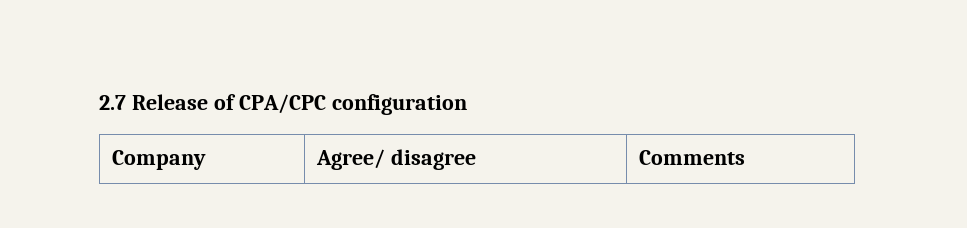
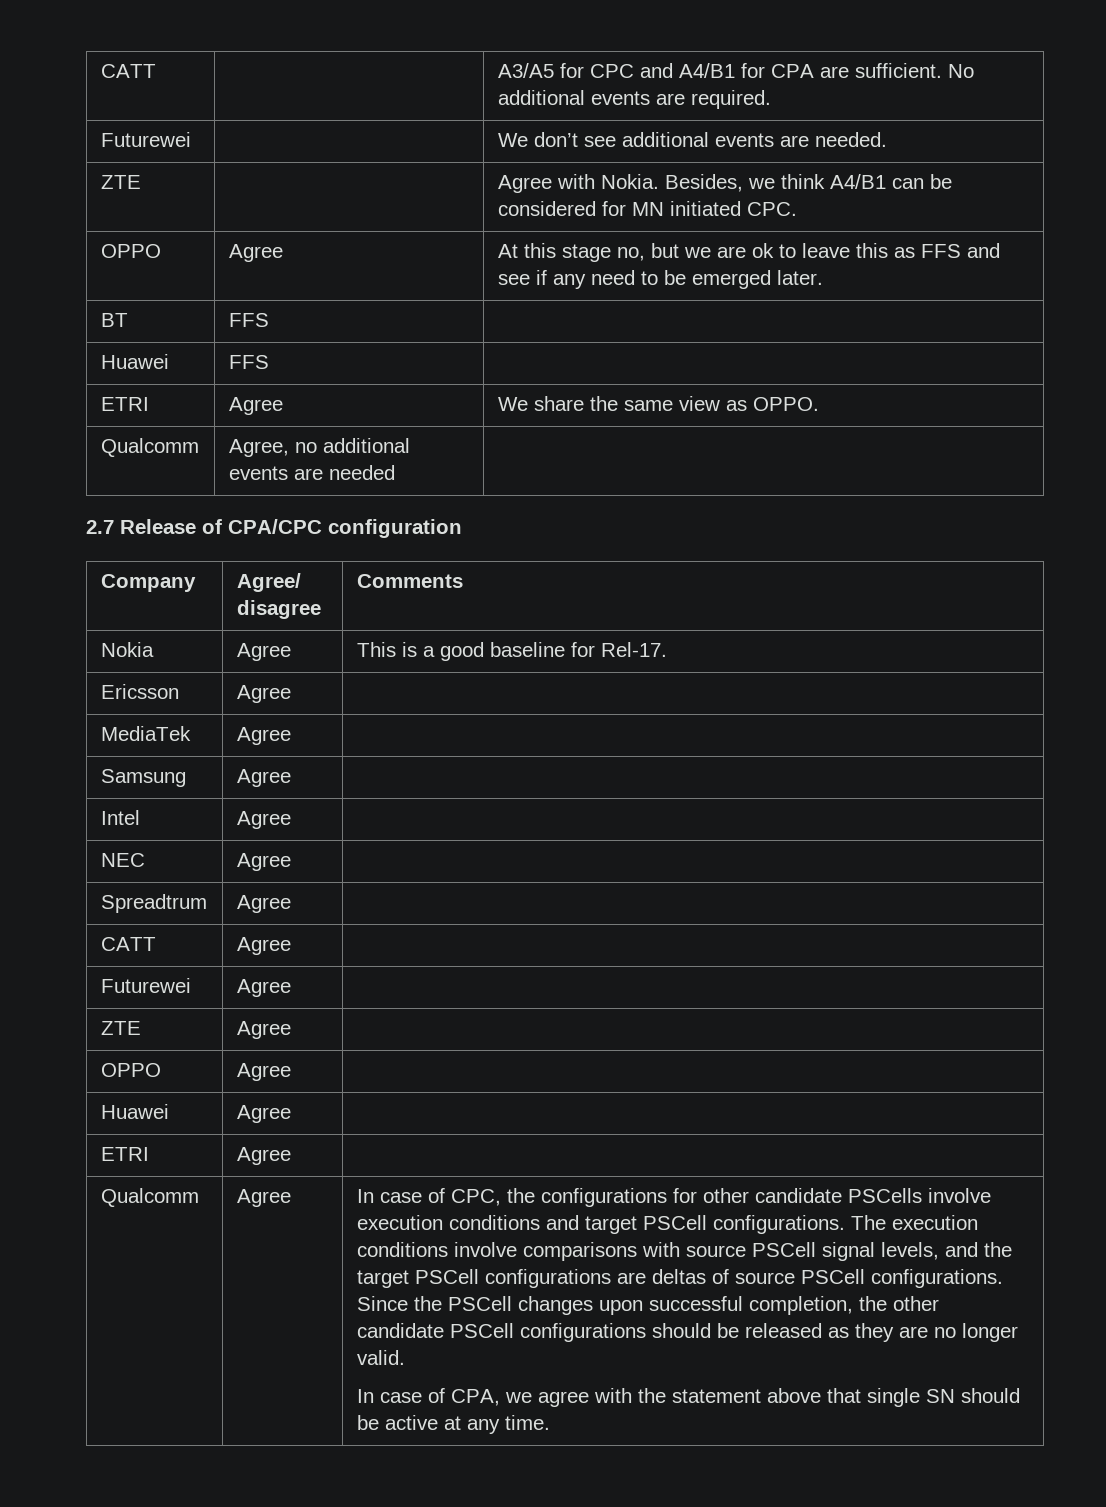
+ CATT | | A3/A5 for CPC and A4/B1 for CPA are sufficient. No additional events are required.
+ Futurewei | | We don’t see additional events are needed.
+ ZTE | | Agree with Nokia. Besides, we think A4/B1 can be considered for MN initiated CPC.
+ OPPO | Agree | At this stage no, but we are ok to leave this as FFS and see if any need to be emerged later.
+ BT | FFS |
+ Huawei | FFS |
+ ETRI | Agree | We share the same view as OPPO.
+ Qualcomm | Agree, no additional events are needed |
+ Nokia | Agree | This is a good baseline for Rel-17.
+ Ericsson | Agree |
+ MediaTek | Agree |
+ Samsung | Agree |
+ Intel | Agree |
+ NEC | Agree |
+ Spreadtrum | Agree |
+ CATT | Agree |
+ Futurewei | Agree |
+ ZTE | Agree |
+ OPPO | Agree |
+ Huawei | Agree |
+ ETRI | Agree |
+ Qualcomm | Agree | In case of CPC, the configurations for other candidate PSCells involve execution conditions and target PSCell configurations. The execution conditions involve comparisons with source PSCell signal levels, and the target PSCell configurations are deltas of source PSCell configurations. Since the PSCell changes upon successful completion, the other candidate PSCell configurations should be released as they are no longer valid.
+ In case of CPA, we agree with the statement above that single SN should be active at any time.

